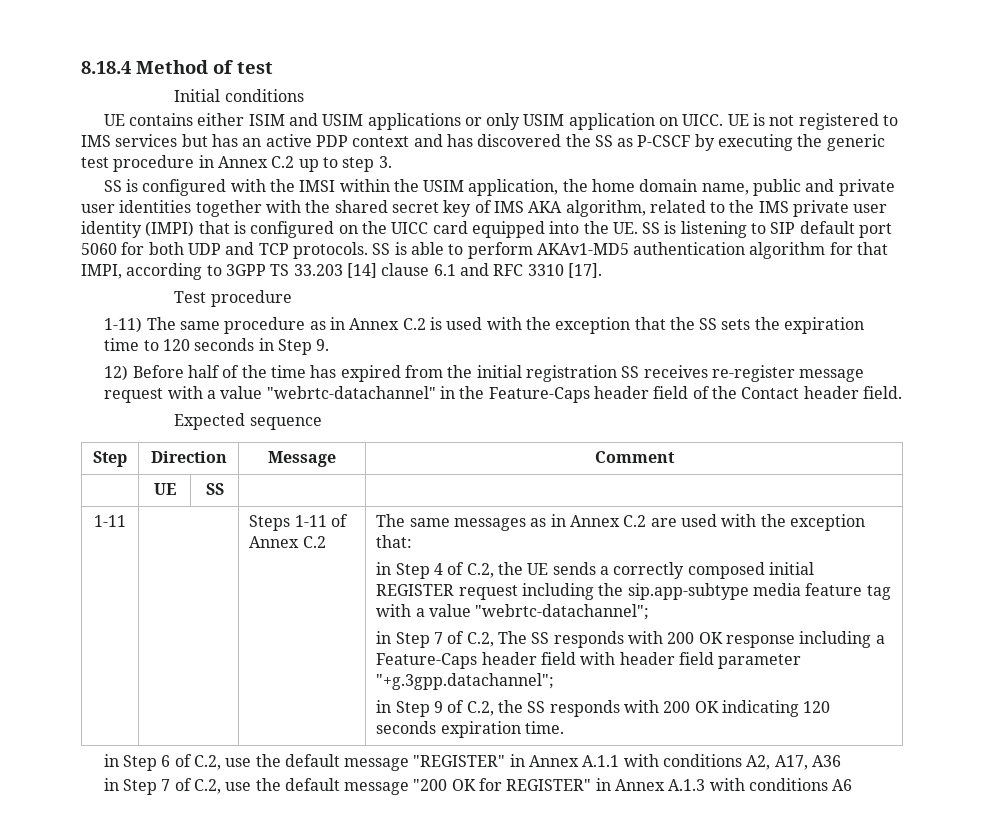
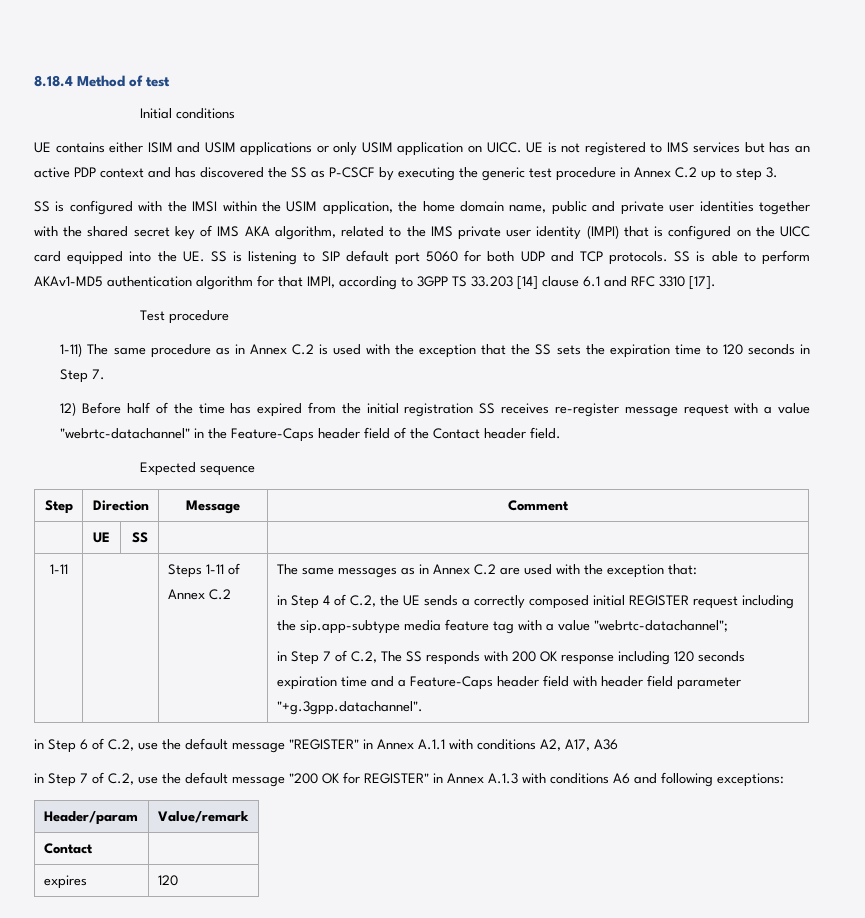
- 1-11) The same procedure as in Annex C.2 is used with the exception that the SS sets the expiration time to 120 seconds in Step 9.
+ 1-11) The same procedure as in Annex C.2 is used with the exception that the SS sets the expiration time to 120 seconds in Step 7.
- in Step 7 of C.2, The SS responds with 200 OK response including a Feature-Caps header field with header field parameter "+g.3gpp.datachannel";
- in Step 9 of C.2, the SS responds with 200 OK indicating 120 seconds expiration time.
+ in Step 7 of C.2, The SS responds with 200 OK response including 120 seconds expiration time and a Feature-Caps header field with header field parameter "+g.3gpp.datachannel".
- in Step 7 of C.2, use the default message "200 OK for REGISTER" in Annex A.1.3 with conditions A6
+ in Step 7 of C.2, use the default message "200 OK for REGISTER" in Annex A.1.3 with conditions A6 and following exceptions:
+ Header/param | Value/remark
+ Contact |
+ expires | 120

